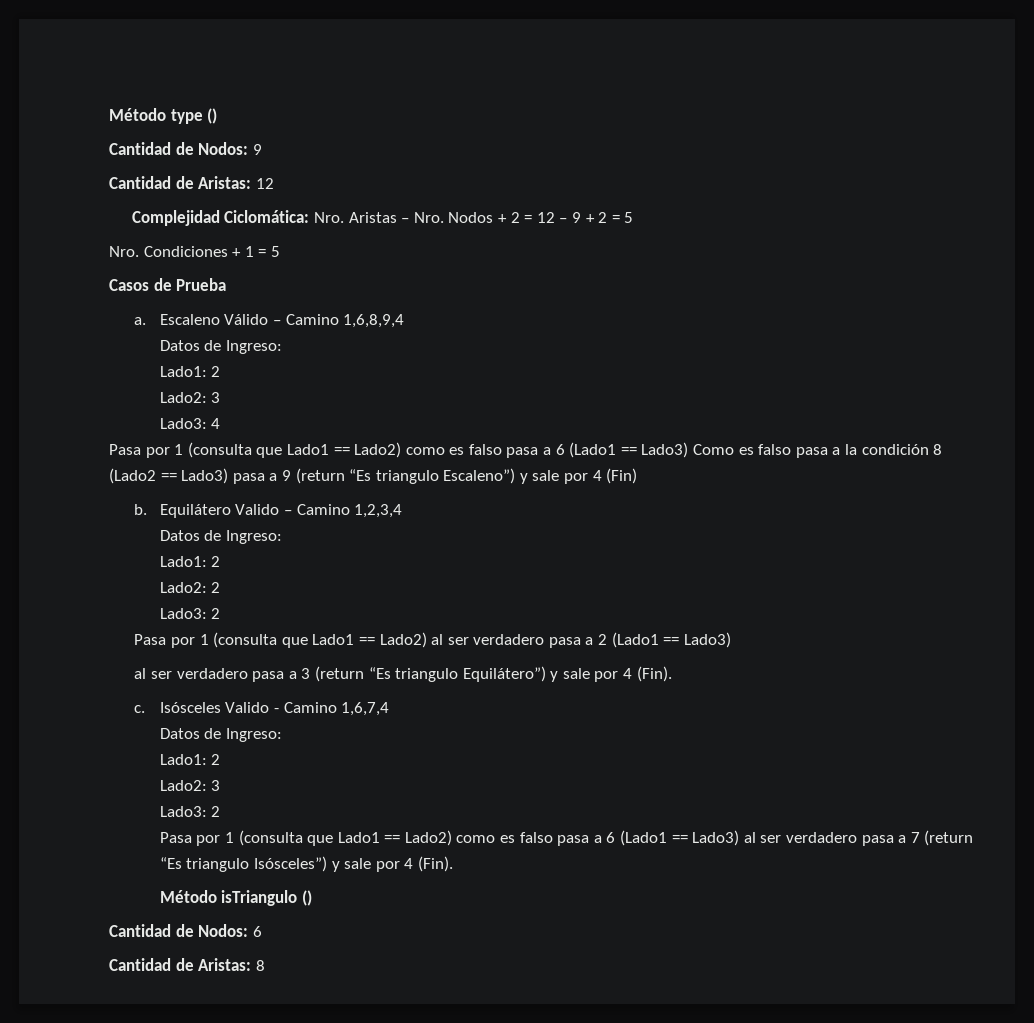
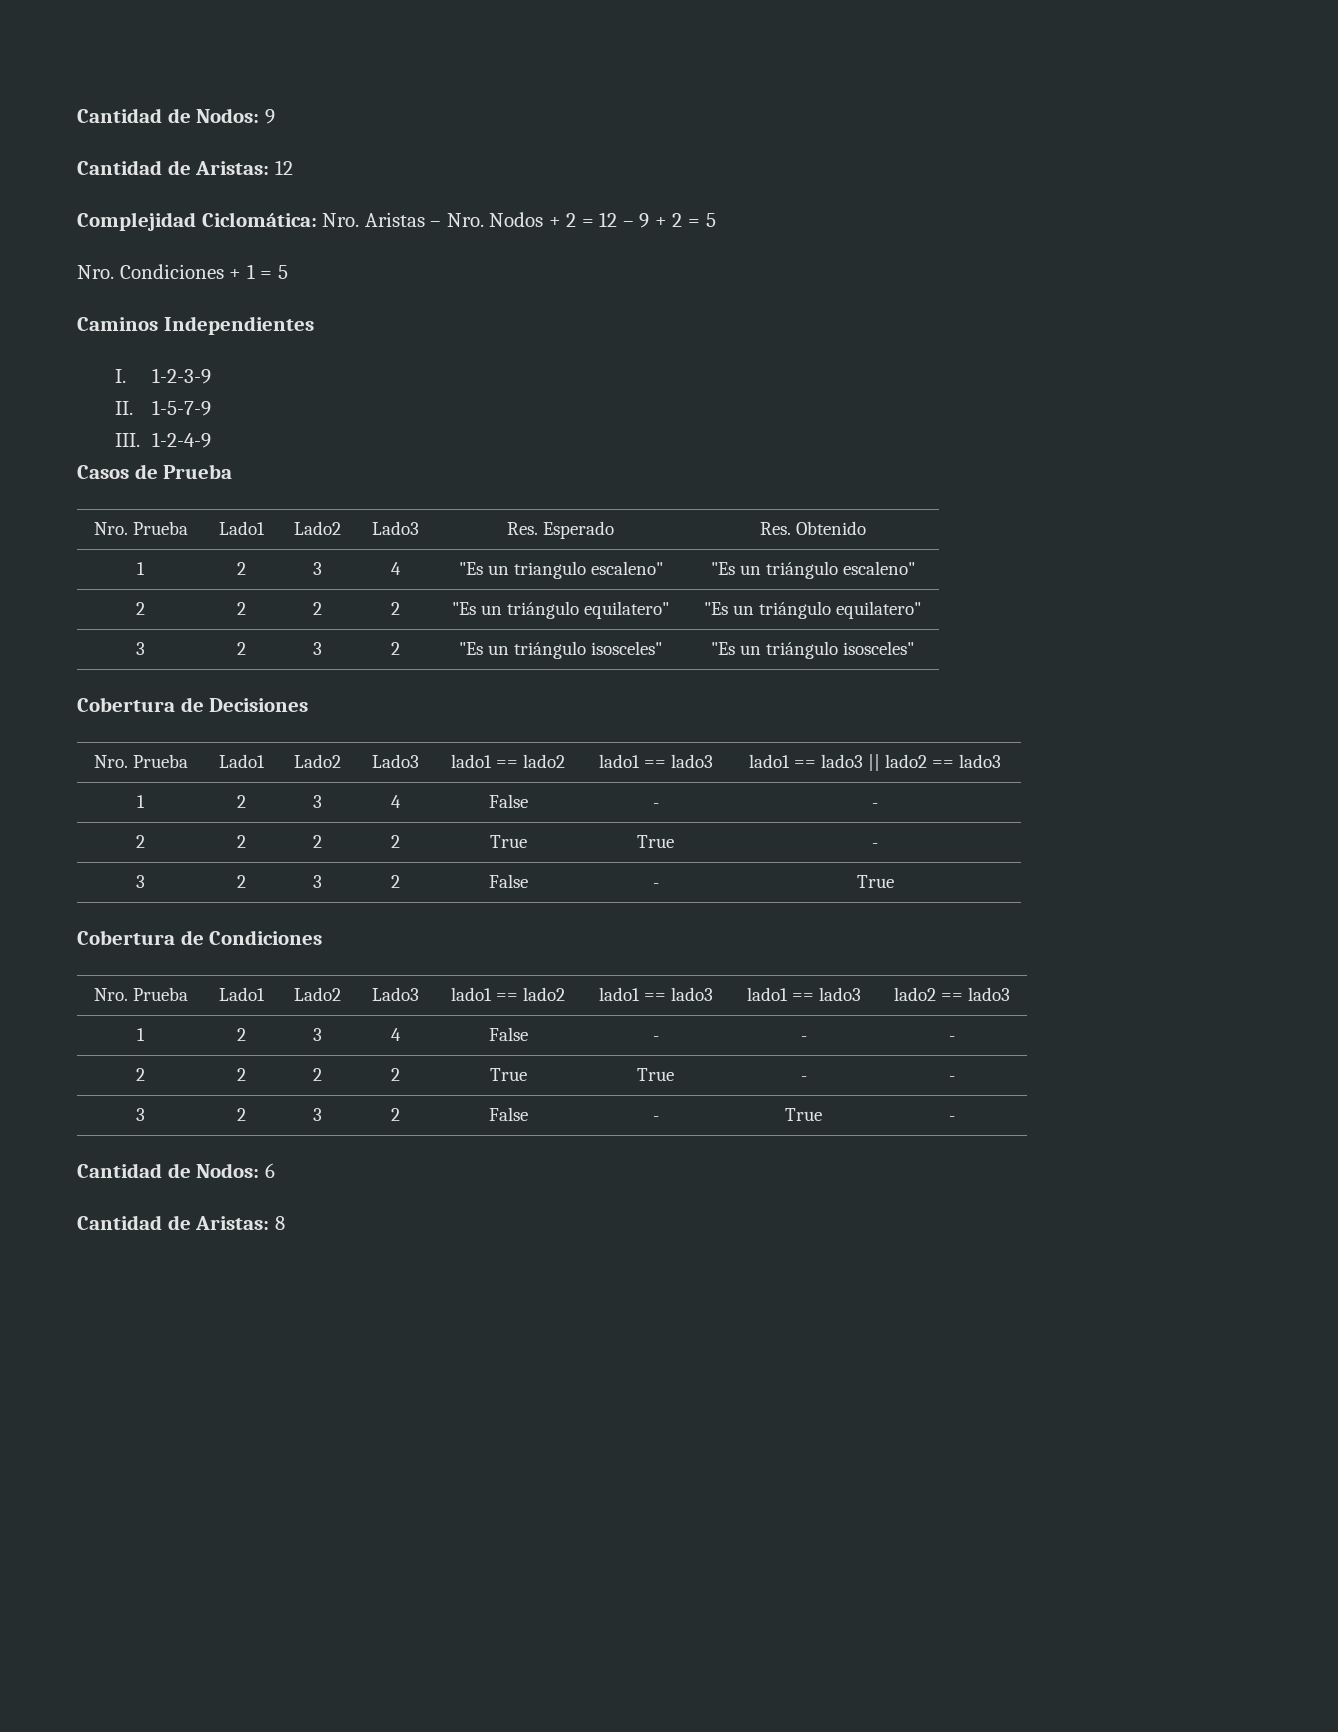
- Método type ()
+ Caminos Independientes
+ I. 1-2-3-9
+ II. 1-5-7-9
+ III. 1-2-4-9
  Casos de Prueba
- a. Escaleno Válido – Camino 1,6,8,9,4
- Datos de Ingreso:
- Lado1: 2
- Lado2: 3
- Lado3: 4
- Pasa por 1 (consulta que Lado1 == Lado2) como es falso pasa a 6 (Lado1 == Lado3) Como es falso pasa a la condición 8 (Lado2 == Lado3) pasa a 9 (return “Es triangulo Escaleno”) y sale por 4 (Fin)
- b. Equilátero Valido – Camino 1,2,3,4
- Datos de Ingreso:
- Lado1: 2
- Lado2: 2
- Lado3: 2
- Pasa por 1 (consulta que Lado1 == Lado2) al ser verdadero pasa a 2 (Lado1 == Lado3)
- al ser verdadero pasa a 3 (return “Es triangulo Equilátero”) y sale por 4 (Fin).
- c. Isósceles Valido - Camino 1,6,7,4
- Datos de Ingreso:
- Lado1: 2
- Lado2: 3
- Lado3: 2
- Pasa por 1 (consulta que Lado1 == Lado2) como es falso pasa a 6 (Lado1 == Lado3) al ser verdadero pasa a 7 (return “Es triangulo Isósceles”) y sale por 4 (Fin).
- Método isTriangulo ()
+ Nro. Prueba | Lado1 | Lado2 | Lado3 | Res. Esperado | Res. Obtenido
+ 1 | 2 | 3 | 4 | "Es un triangulo escaleno" | "Es un triángulo escaleno"
+ 2 | 2 | 2 | 2 | "Es un triángulo equilatero" | "Es un triángulo equilatero"
+ 3 | 2 | 3 | 2 | "Es un triángulo isosceles" | "Es un triángulo isosceles"
+ Cobertura de Decisiones
+ Nro. Prueba | Lado1 | Lado2 | Lado3 | lado1 == lado2 | lado1 == lado3 | lado1 == lado3 || lado2 == lado3
+ 1 | 2 | 3 | 4 | False | - | -
+ 2 | 2 | 2 | 2 | True | True | -
+ 3 | 2 | 3 | 2 | False | - | True
+ Cobertura de Condiciones
+ Nro. Prueba | Lado1 | Lado2 | Lado3 | lado1 == lado2 | lado1 == lado3 | lado1 == lado3 | lado2 == lado3
+ 1 | 2 | 3 | 4 | False | - | - | -
+ 2 | 2 | 2 | 2 | True | True | - | -
+ 3 | 2 | 3 | 2 | False | - | True | -

